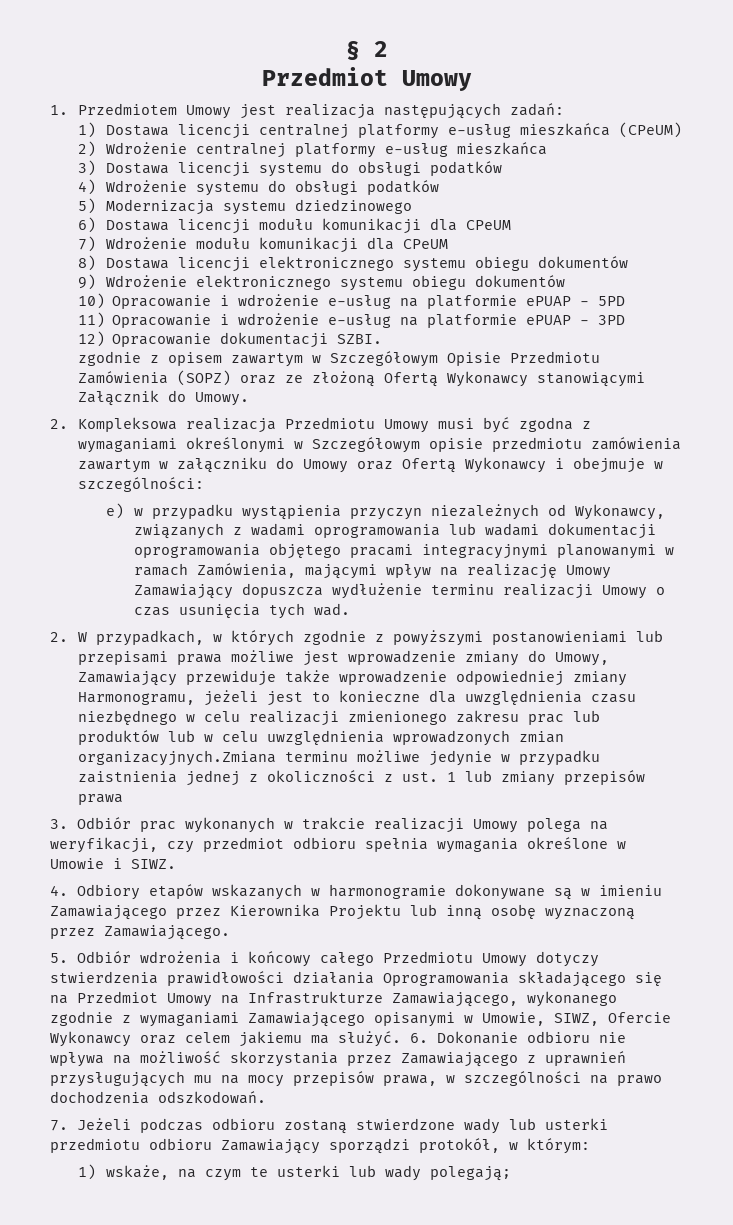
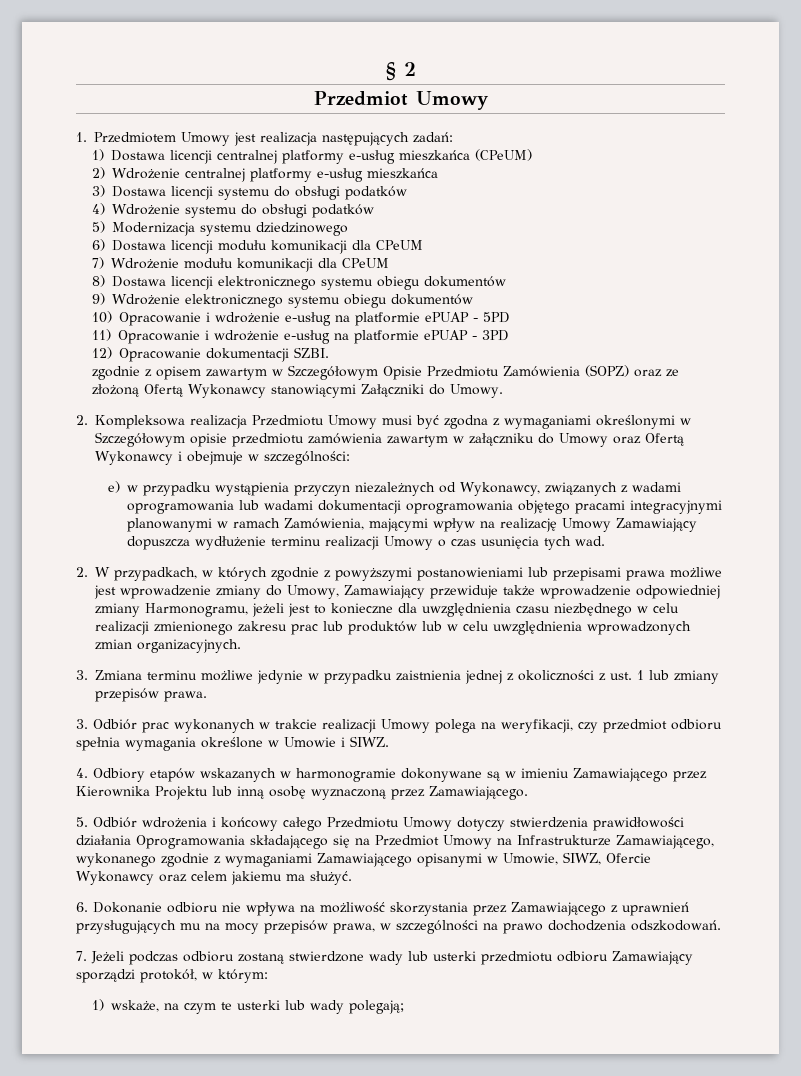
- zgodnie z opisem zawartym w Szczegółowym Opisie Przedmiotu Zamówienia (SOPZ) oraz ze złożoną Ofertą Wykonawcy stanowiącymi Załącznik do Umowy.
+ zgodnie z opisem zawartym w Szczegółowym Opisie Przedmiotu Zamówienia (SOPZ) oraz ze złożoną Ofertą Wykonawcy stanowiącymi Załączniki do Umowy.
- 2. W przypadkach, w których zgodnie z powyższymi postanowieniami lub przepisami prawa możliwe jest wprowadzenie zmiany do Umowy, Zamawiający przewiduje także wprowadzenie odpowiedniej zmiany Harmonogramu, jeżeli jest to konieczne dla uwzględnienia czasu niezbędnego w celu realizacji zmienionego zakresu prac lub produktów lub w celu uwzględnienia wprowadzonych zmian organizacyjnych.Zmiana terminu możliwe jedynie w przypadku zaistnienia jednej z okoliczności z ust. 1 lub zmiany przepisów prawa
+ 2. W przypadkach, w których zgodnie z powyższymi postanowieniami lub przepisami prawa możliwe jest wprowadzenie zmiany do Umowy, Zamawiający przewiduje także wprowadzenie odpowiedniej zmiany Harmonogramu, jeżeli jest to konieczne dla uwzględnienia czasu niezbędnego w celu realizacji zmienionego zakresu prac lub produktów lub w celu uwzględnienia wprowadzonych zmian organizacyjnych.
+ 3. Zmiana terminu możliwe jedynie w przypadku zaistnienia jednej z okoliczności z ust. 1 lub zmiany przepisów prawa.
- 5. Odbiór wdrożenia i końcowy całego Przedmiotu Umowy dotyczy stwierdzenia prawidłowości działania Oprogramowania składającego się na Przedmiot Umowy na Infrastrukturze Zamawiającego, wykonanego zgodnie z wymaganiami Zamawiającego opisanymi w Umowie, SIWZ, Ofercie Wykonawcy oraz celem jakiemu ma służyć. 6. Dokonanie odbioru nie wpływa na możliwość skorzystania przez Zamawiającego z uprawnień przysługujących mu na mocy przepisów prawa, w szczególności na prawo dochodzenia odszkodowań.
+ 5. Odbiór wdrożenia i końcowy całego Przedmiotu Umowy dotyczy stwierdzenia prawidłowości działania Oprogramowania składającego się na Przedmiot Umowy na Infrastrukturze Zamawiającego, wykonanego zgodnie z wymaganiami Zamawiającego opisanymi w Umowie, SIWZ, Ofercie Wykonawcy oraz celem jakiemu ma służyć.
+ 6. Dokonanie odbioru nie wpływa na możliwość skorzystania przez Zamawiającego z uprawnień przysługujących mu na mocy przepisów prawa, w szczególności na prawo dochodzenia odszkodowań.

